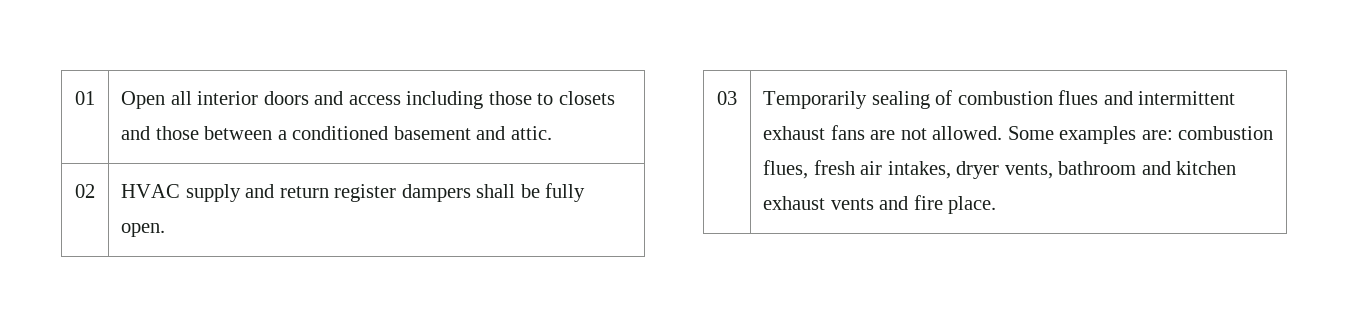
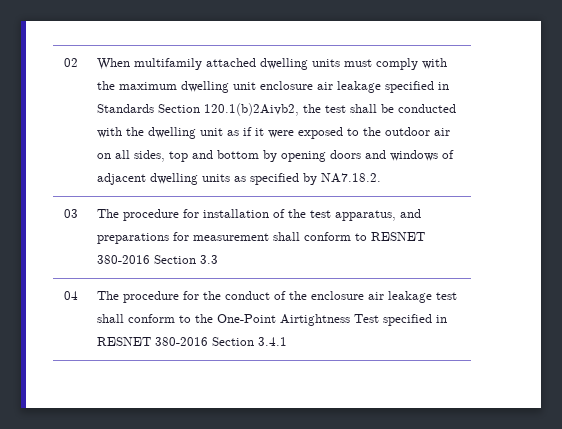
- 01 | Open all interior doors and access including those to closets and those between a conditioned basement and attic.
- 02 | HVAC supply and return register dampers shall be fully open.
- 03 | Temporarily sealing of combustion flues and intermittent exhaust fans are not allowed. Some examples are: combustion flues, fresh air intakes, dryer vents, bathroom and kitchen exhaust vents and fire place.
+ 02 | When multifamily attached dwelling units must comply with the maximum dwelling unit enclosure air leakage specified in Standards Section 120.1(b)2Aivb2, the test shall be conducted with the dwelling unit as if it were exposed to the outdoor air on all sides, top and bottom by opening doors and windows of adjacent dwelling units as specified by NA7.18.2.
+ 03 | The procedure for installation of the test apparatus, and preparations for measurement shall conform to RESNET 380-2016 Section 3.3
+ 04 | The procedure for the conduct of the enclosure air leakage test shall conform to the One-Point Airtightness Test specified in RESNET 380-2016 Section 3.4.1

